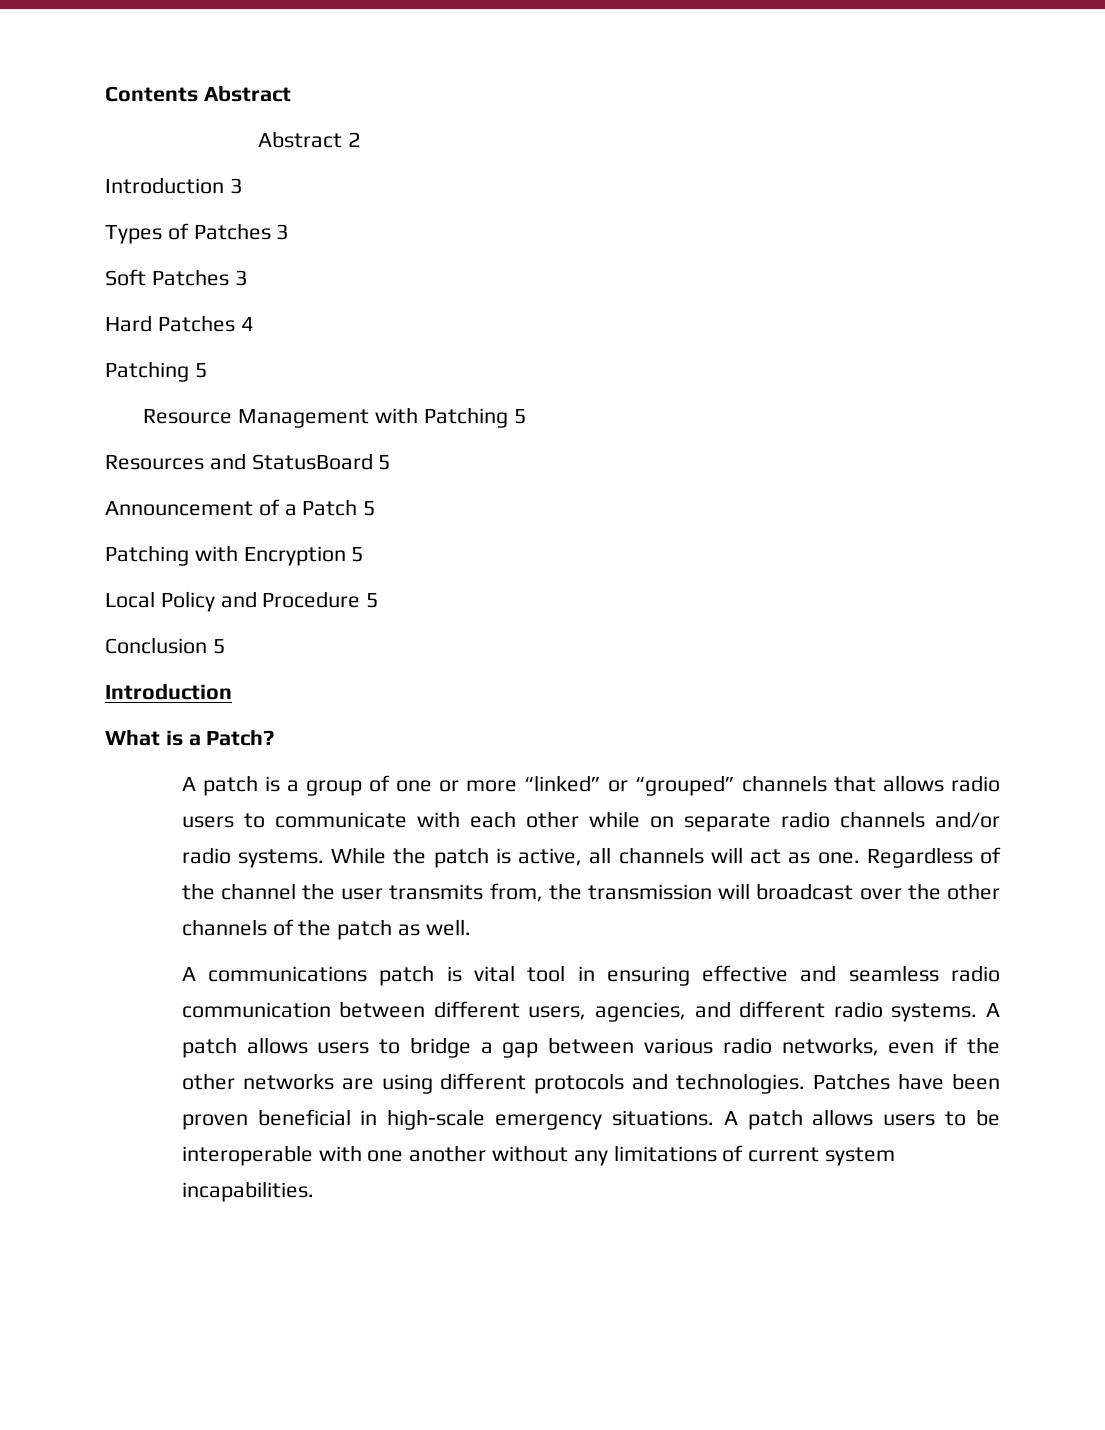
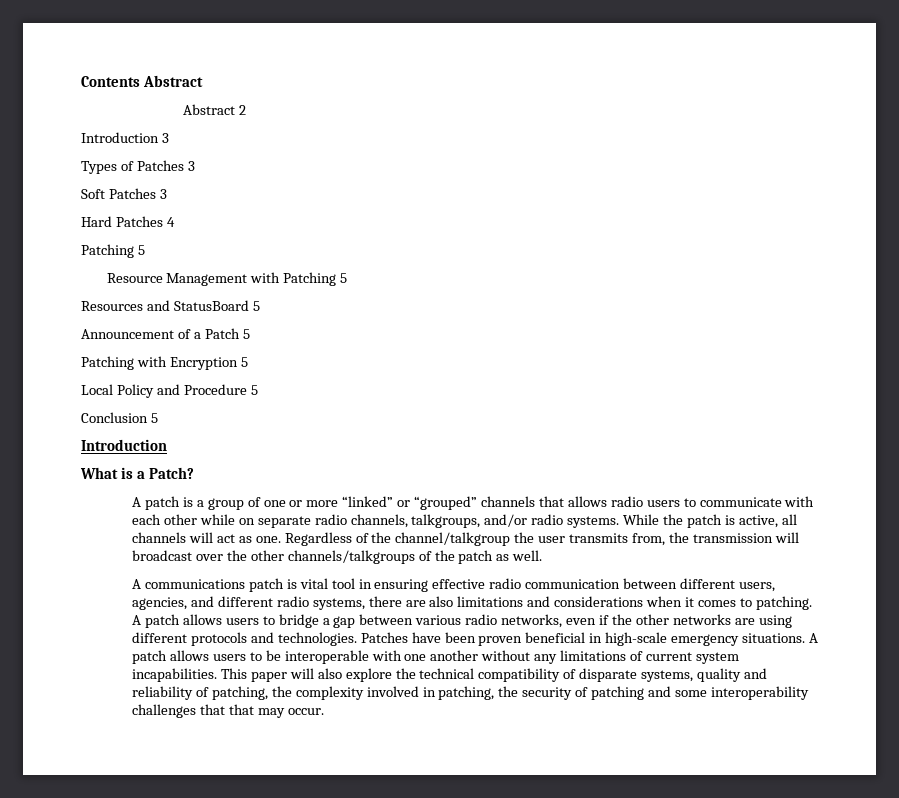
- A patch is a group of one or more “linked” or “grouped” channels that allows radio users to communicate with each other while on separate radio channels and/or radio systems.
+ A patch is a group of one or more “linked” or “grouped” channels that allows radio users to communicate with each other while on separate radio channels, talkgroups, and/or radio systems.
- Regardless of the channel the user transmits from, the transmission will broadcast over the other channels of the patch as well.
+ Regardless of the channel/talkgroup the user transmits from, the transmission will broadcast over the other channels/talkgroups of the patch as well.
- A communications patch is vital tool in ensuring effective and seamless radio communication between different users, agencies, and different radio systems.
+ A communications patch is vital tool in ensuring effective radio communication between different users, agencies, and different radio systems, there are also limitations and considerations when it comes to patching.
+ This paper will also explore the technical compatibility of disparate systems, quality and reliability of patching, the complexity involved in patching, the security of patching and some interoperability challenges that that may occur.

